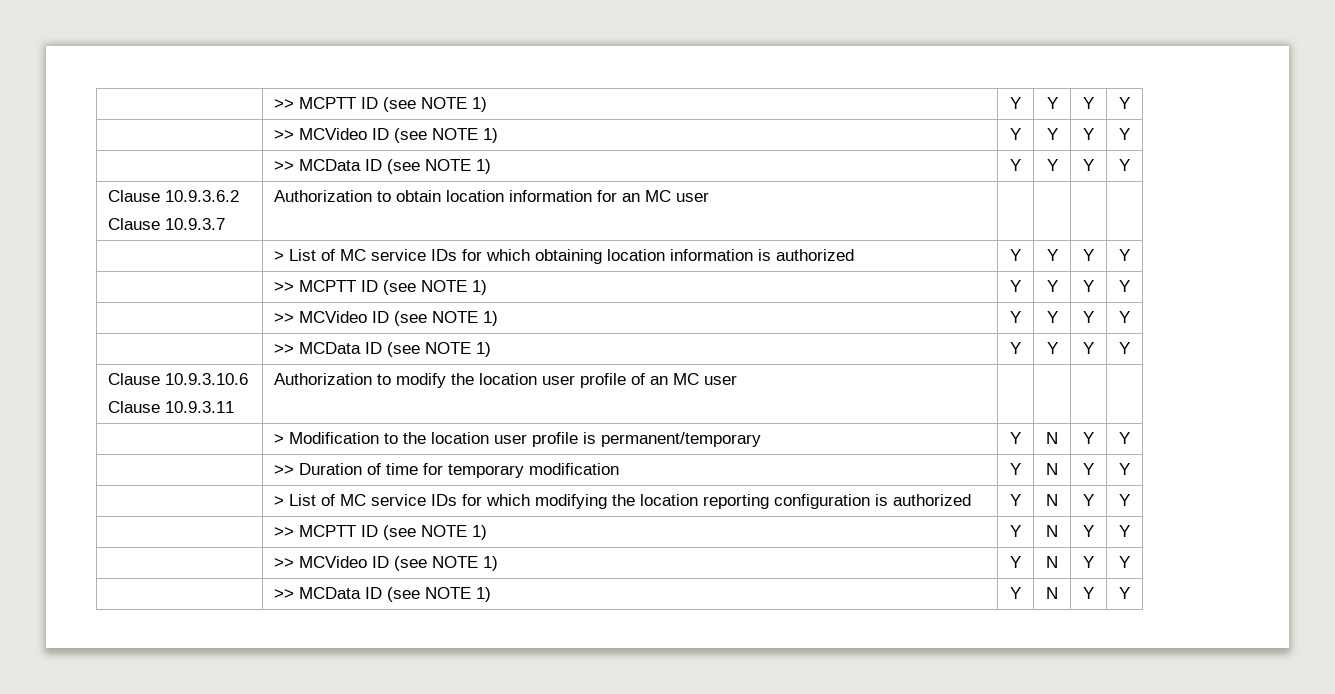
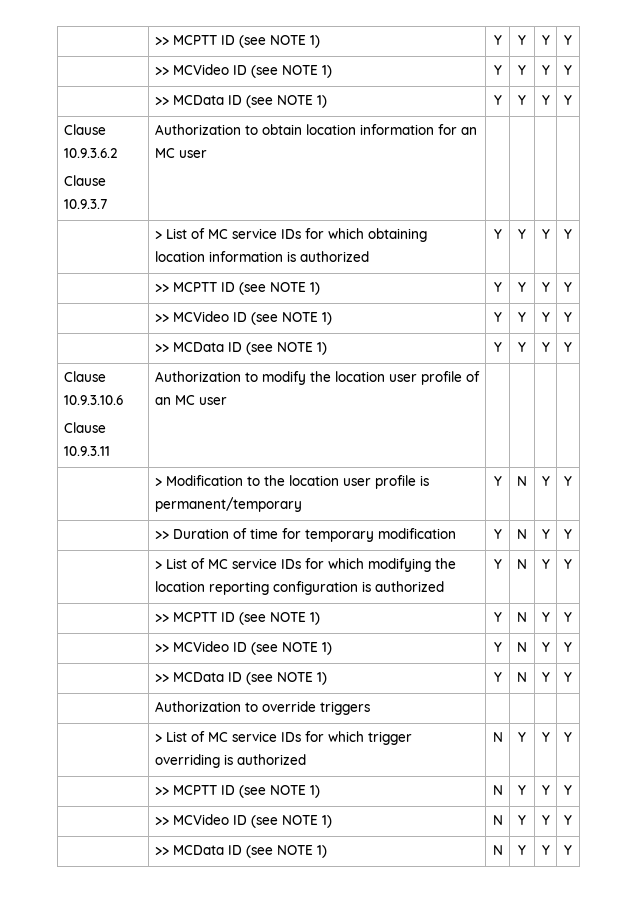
+ | Authorization to override triggers | | | |
+ | > List of MC service IDs for which trigger overriding is authorized | N | Y | Y | Y
+ | >> MCPTT ID (see NOTE 1) | N | Y | Y | Y
+ | >> MCVideo ID (see NOTE 1) | N | Y | Y | Y
+ | >> MCData ID (see NOTE 1) | N | Y | Y | Y

